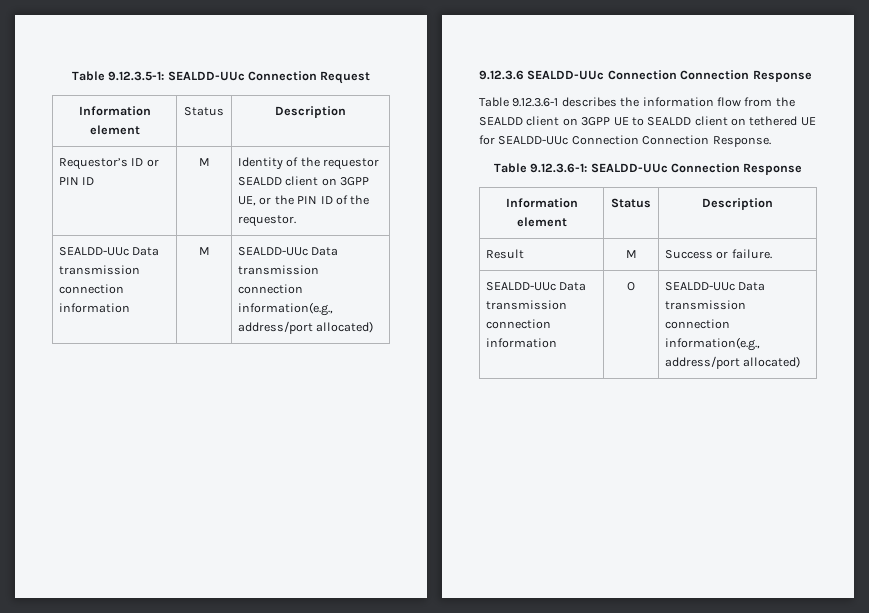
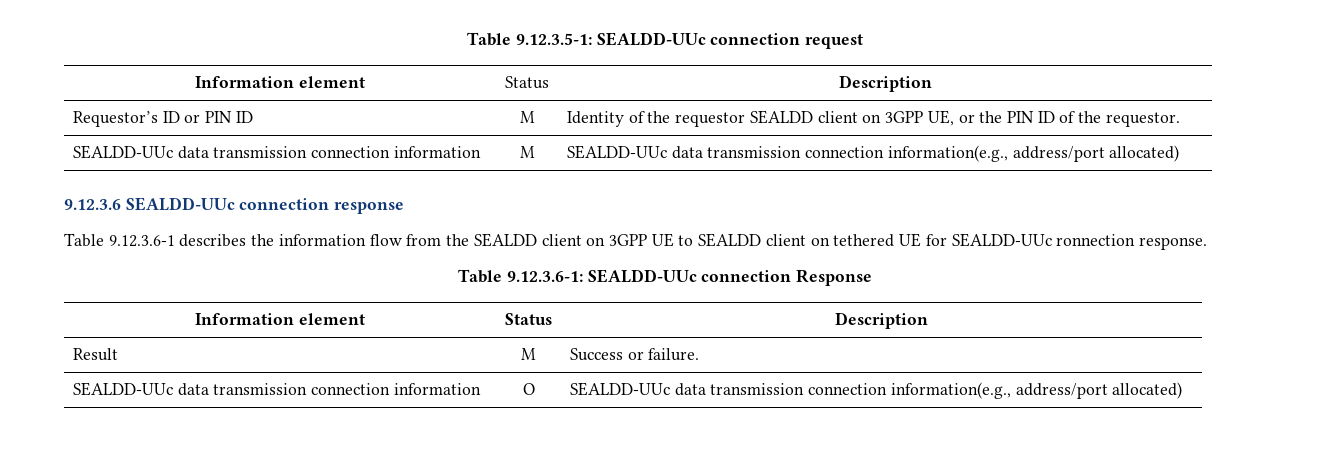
- Table 9.12.3.5-1: SEALDD-UUc Connection Request
+ Table 9.12.3.5-1: SEALDD-UUc connection request
- SEALDD-UUc Data transmission connection information | M | SEALDD-UUc Data transmission connection information(e.g., address/port allocated)
+ SEALDD-UUc data transmission connection information | M | SEALDD-UUc data transmission connection information(e.g., address/port allocated)
- 9.12.3.6 SEALDD-UUc Connection Connection Response
+ 9.12.3.6 SEALDD-UUc connection response
- Table 9.12.3.6-1 describes the information flow from the SEALDD client on 3GPP UE to SEALDD client on tethered UE for SEALDD-UUc Connection Connection Response.
+ Table 9.12.3.6-1 describes the information flow from the SEALDD client on 3GPP UE to SEALDD client on tethered UE for SEALDD-UUc ronnection response.
- Table 9.12.3.6-1: SEALDD-UUc Connection Response
+ Table 9.12.3.6-1: SEALDD-UUc connection Response
- SEALDD-UUc Data transmission connection information | O | SEALDD-UUc Data transmission connection information(e.g., address/port allocated)
+ SEALDD-UUc data transmission connection information | O | SEALDD-UUc data transmission connection information(e.g., address/port allocated)

